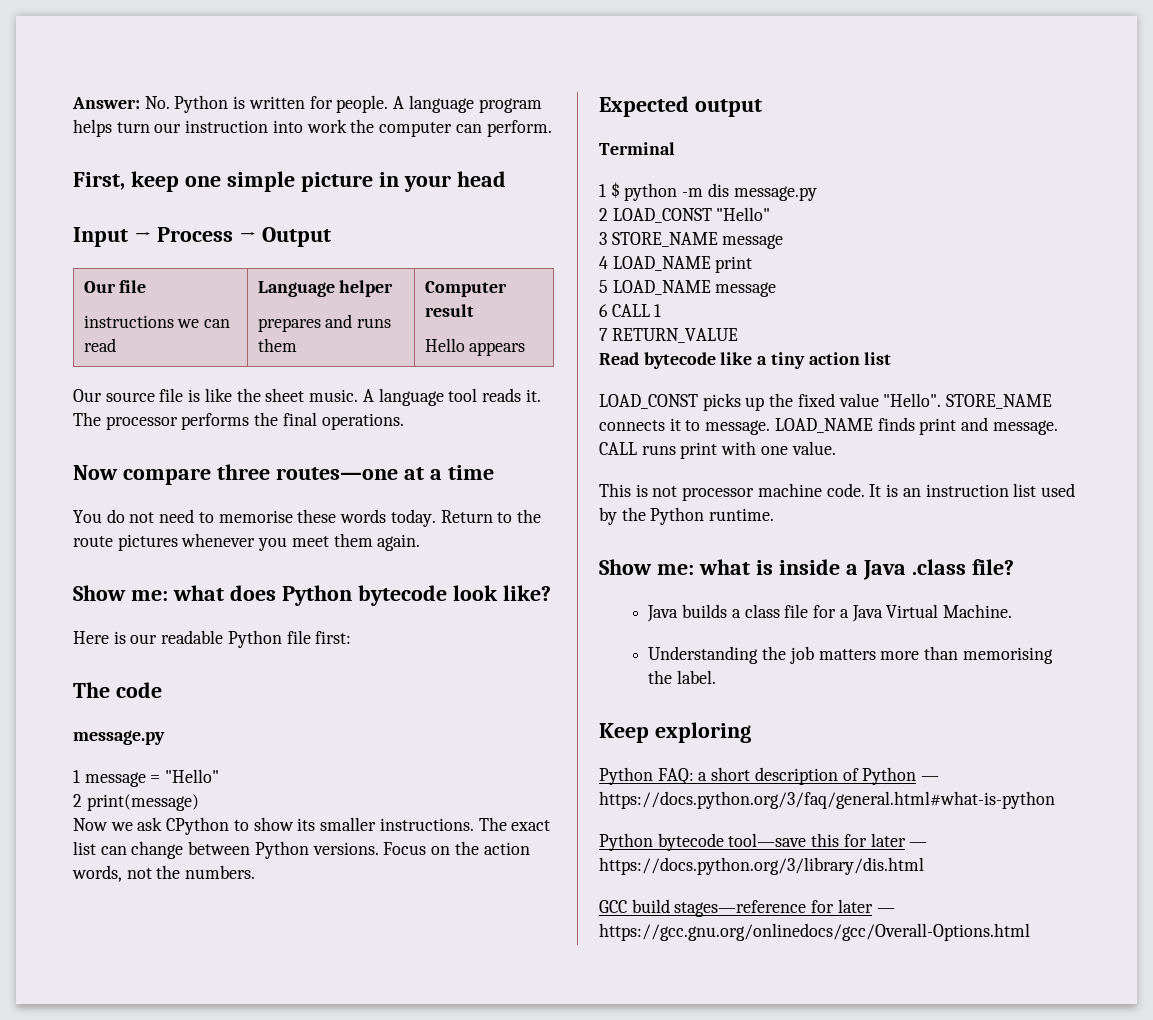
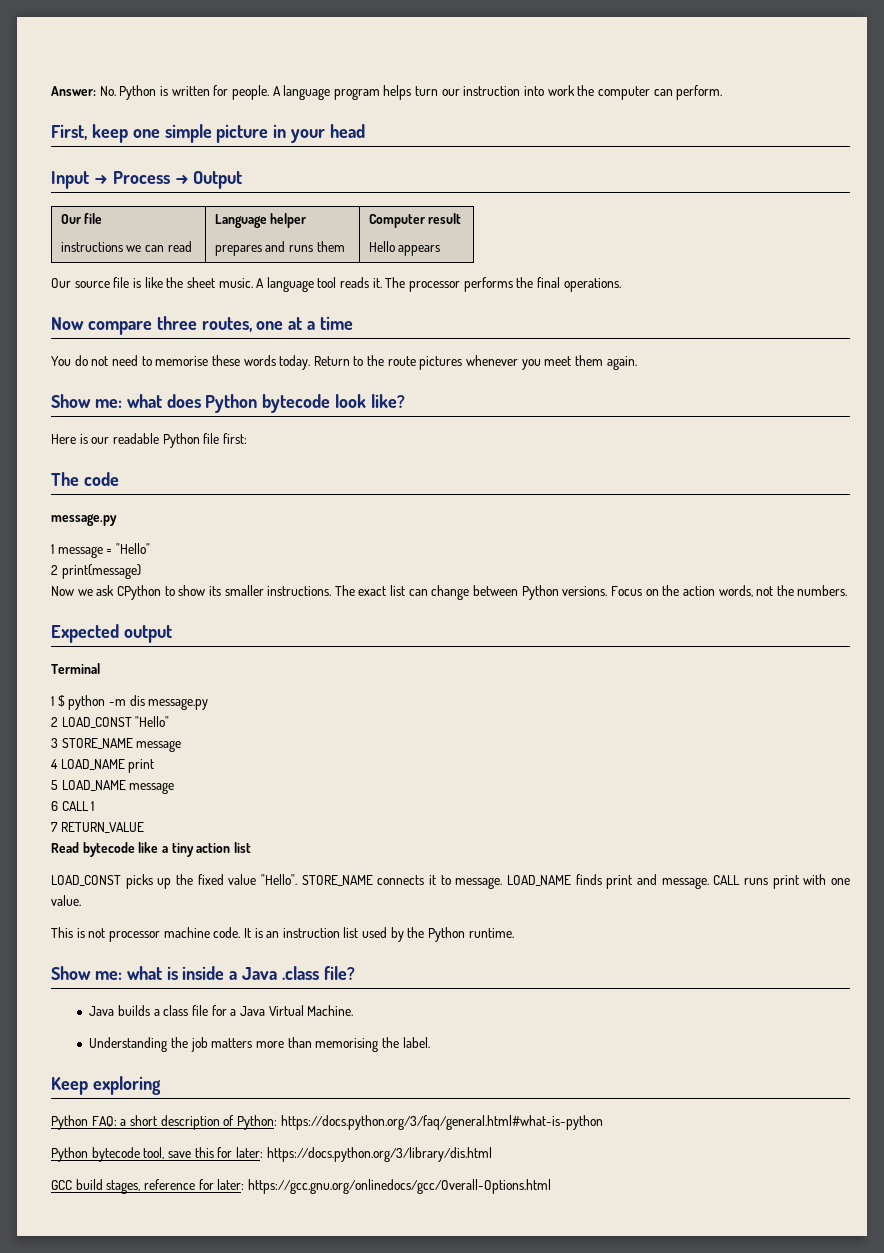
- Now compare three routes—one at a time
+ Now compare three routes, one at a time
- Python FAQ: a short description of Python — https://docs.python.org/3/faq/general.html#what-is-python
+ Python FAQ: a short description of Python: https://docs.python.org/3/faq/general.html#what-is-python
- Python bytecode tool—save this for later — https://docs.python.org/3/library/dis.html
+ Python bytecode tool, save this for later: https://docs.python.org/3/library/dis.html
- GCC build stages—reference for later — https://gcc.gnu.org/onlinedocs/gcc/Overall-Options.html
+ GCC build stages, reference for later: https://gcc.gnu.org/onlinedocs/gcc/Overall-Options.html

